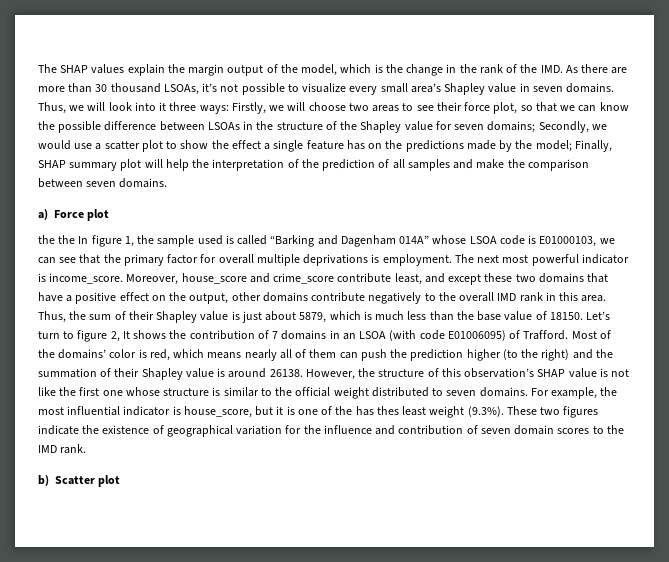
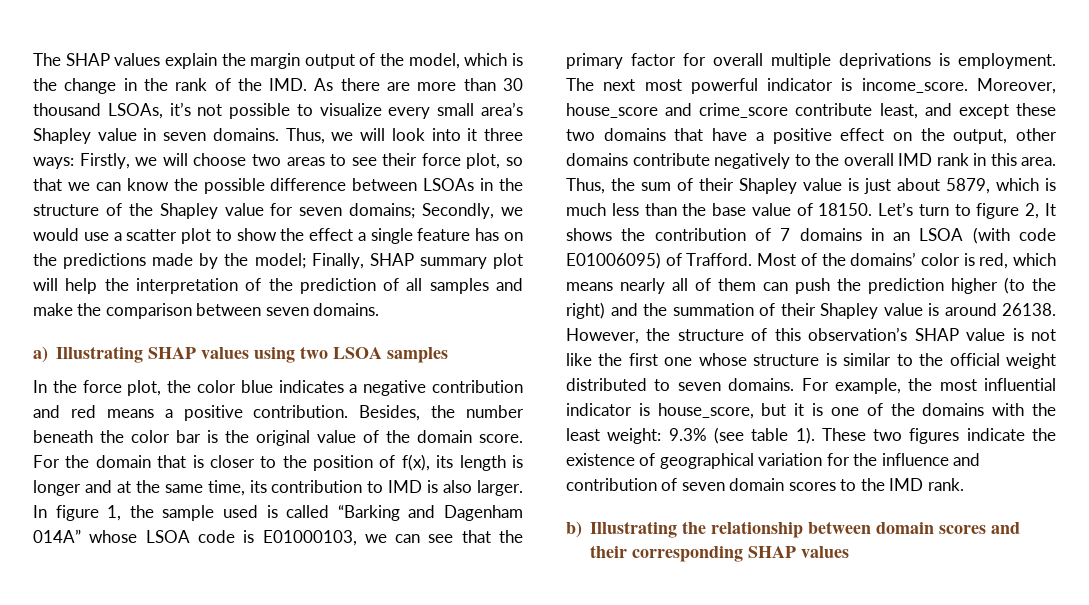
- a) Force plot
- the the In figure 1, the sample used is called “Barking and Dagenham 014A” whose LSOA code is E01000103, we can see that the primary factor for overall multiple deprivations is employment.
+ a) Illustrating SHAP values using two LSOA samples
+ In the force plot, the color blue indicates a negative contribution and red means a positive contribution. Besides, the number beneath the color bar is the original value of the domain score. For the domain that is closer to the position of f(x), its length is longer and at the same time, its contribution to IMD is also larger. In figure 1, the sample used is called “Barking and Dagenham 014A” whose LSOA code is E01000103, we can see that the primary factor for overall multiple deprivations is employment.
- For example, the most influential indicator is house_score, but it is one of the has thes least weight (9.3%). These two figures indicate the existence of geographical variation for the influence and contribution of seven domain scores to the IMD rank.
+ For example, the most influential indicator is house_score, but it is one of the domains with the least weight: 9.3% (see table 1). These two figures indicate the existence of geographical variation for the influence and contribution of seven domain scores to the IMD rank.
- b) Scatter plot
+ b) Illustrating the relationship between domain scores and their corresponding SHAP values

